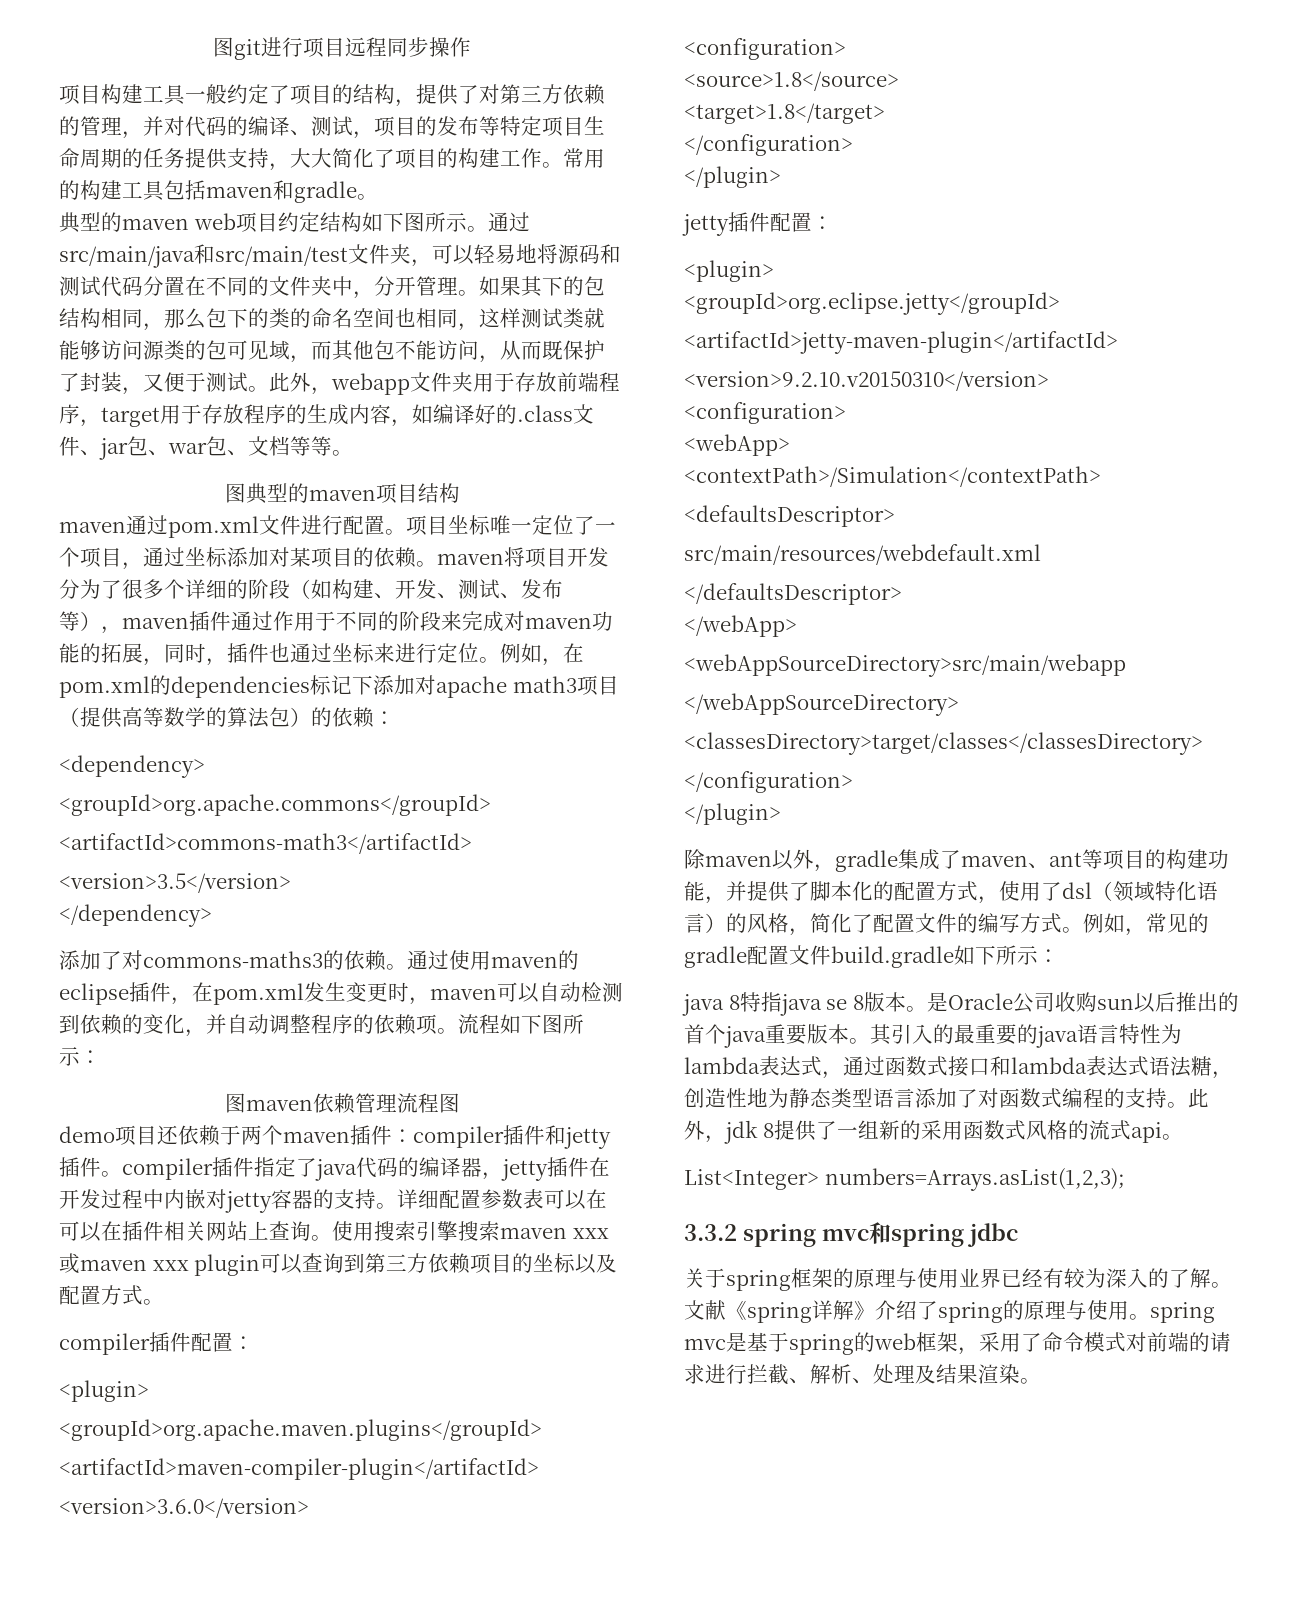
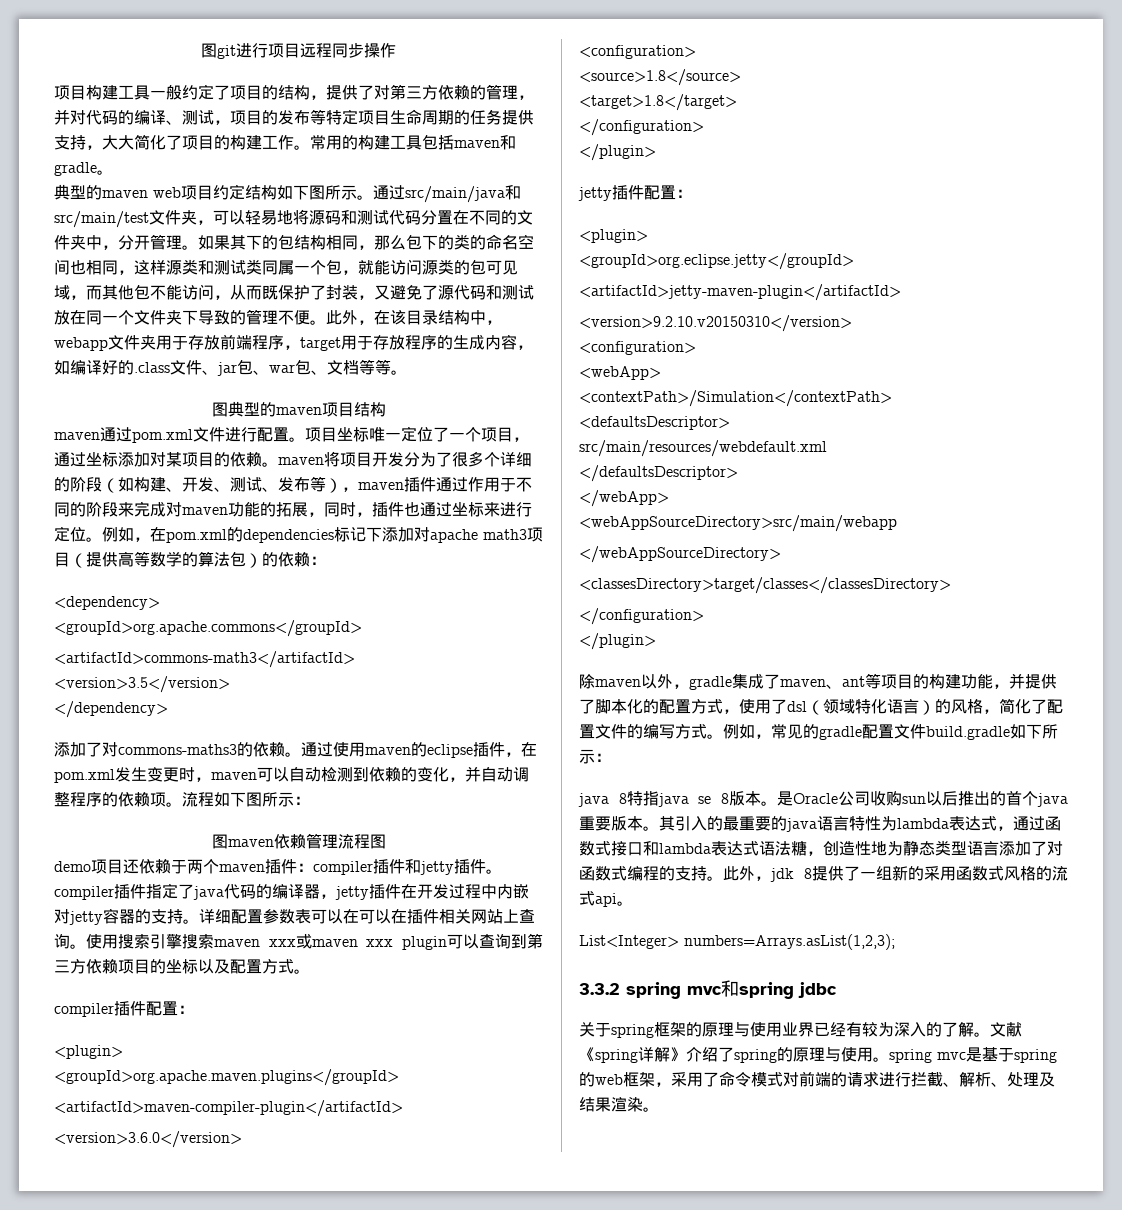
- 如果其下的包结构相同，那么包下的类的命名空间也相同，这样测试类就能够访问源类的包可见域，而其他包不能访问，从而既保护了封装，又便于测试。此外，webapp文件夹用于存放前端程序，target用于存放程序的生成内容，如编译好的.class文件、jar包、war包、文档等等。
+ 如果其下的包结构相同，那么包下的类的命名空间也相同，这样源类和测试类同属一个包，就能访问源类的包可见域，而其他包不能访问，从而既保护了封装，又避免了源代码和测试放在同一个文件夹下导致的管理不便。此外，在该目录结构中，webapp文件夹用于存放前端程序，target用于存放程序的生成内容，如编译好的.class文件、jar包、war包、文档等等。

